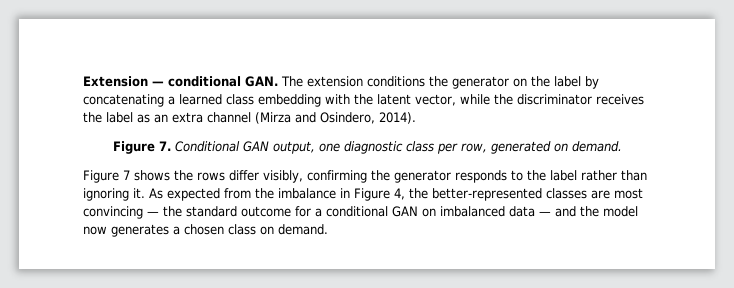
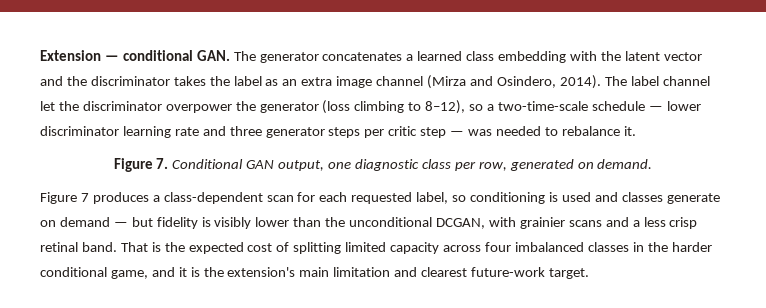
- Extension — conditional GAN. The extension conditions the generator on the label by concatenating a learned class embedding with the latent vector, while the discriminator receives the label as an extra channel (Mirza and Osindero, 2014).
+ Extension — conditional GAN. The generator concatenates a learned class embedding with the latent vector and the discriminator takes the label as an extra image channel (Mirza and Osindero, 2014). The label channel let the discriminator overpower the generator (loss climbing to 8–12), so a two-time-scale schedule — lower discriminator learning rate and three generator steps per critic step — was needed to rebalance it.
- Figure 7 shows the rows differ visibly, confirming the generator responds to the label rather than ignoring it. As expected from the imbalance in Figure 4, the better-represented classes are most convincing — the standard outcome for a conditional GAN on imbalanced data — and the model now generates a chosen class on demand.
+ Figure 7 produces a class-dependent scan for each requested label, so conditioning is used and classes generate on demand — but fidelity is visibly lower than the unconditional DCGAN, with grainier scans and a less crisp retinal band. That is the expected cost of splitting limited capacity across four imbalanced classes in the harder conditional game, and it is the extension's main limitation and clearest future-work target.

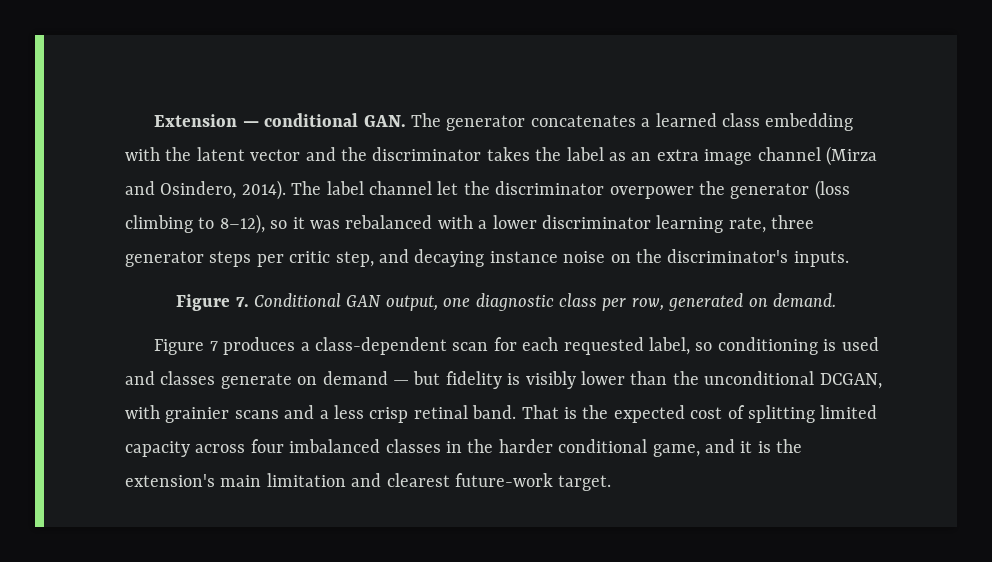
- The label channel let the discriminator overpower the generator (loss climbing to 8–12), so a two-time-scale schedule — lower discriminator learning rate and three generator steps per critic step — was needed to rebalance it.
+ The label channel let the discriminator overpower the generator (loss climbing to 8–12), so it was rebalanced with a lower discriminator learning rate, three generator steps per critic step, and decaying instance noise on the discriminator's inputs.

